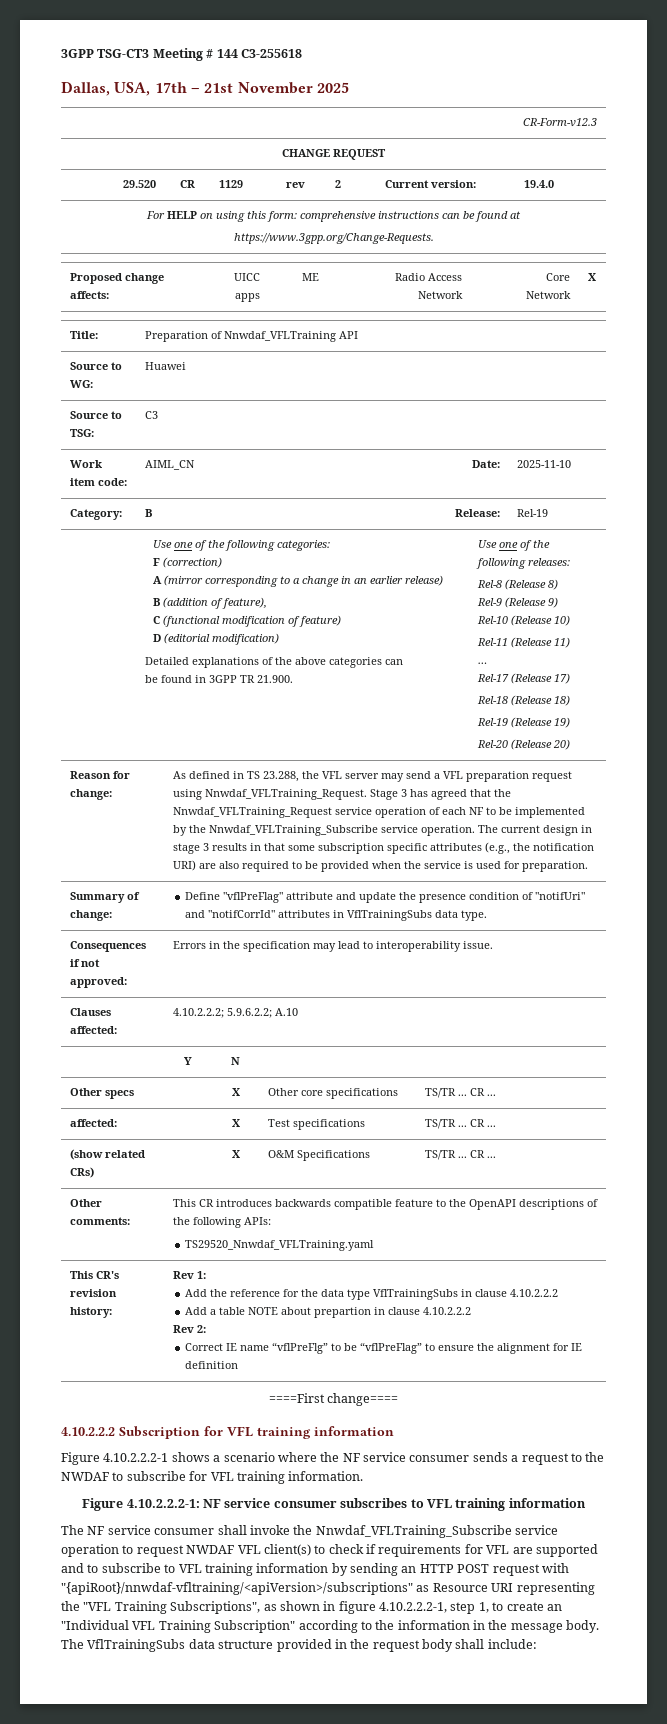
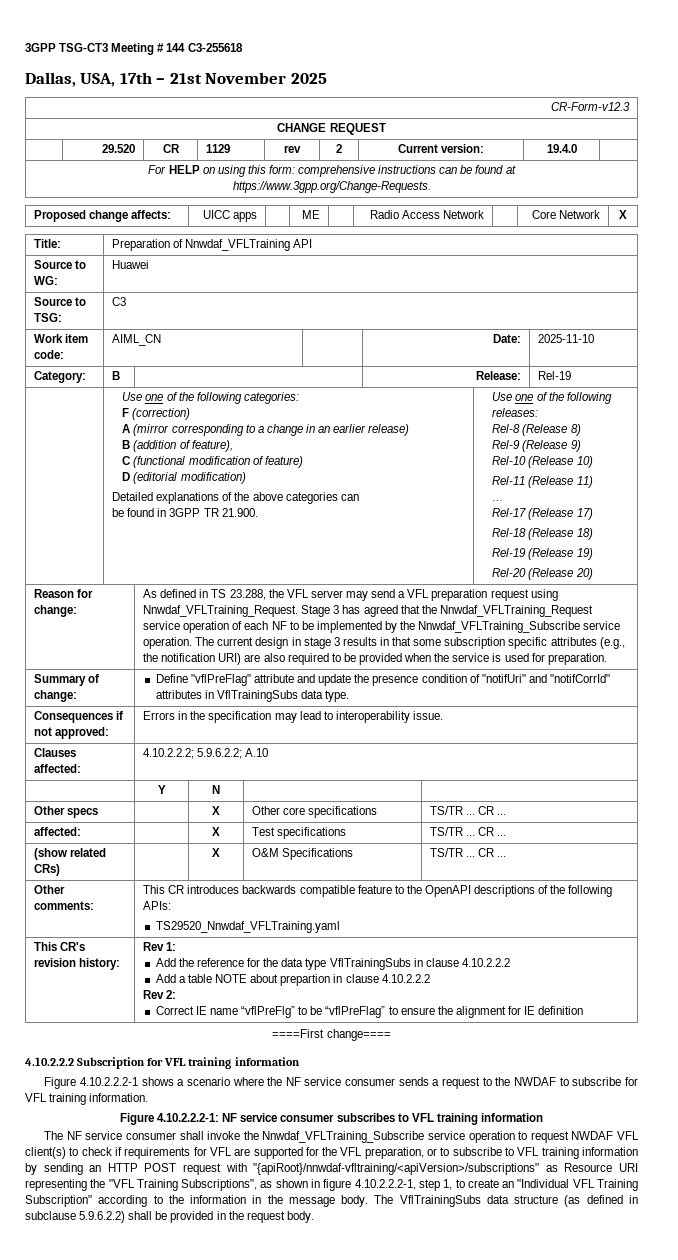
- The NF service consumer shall invoke the Nnwdaf_VFLTraining_Subscribe service operation to request NWDAF VFL client(s) to check if requirements for VFL are supported and to subscribe to VFL training information by sending an HTTP POST request with "{apiRoot}/nnwdaf-vfltraining/<apiVersion>/subscriptions" as Resource URI representing the "VFL Training Subscriptions", as shown in figure 4.10.2.2.2-1, step 1, to create an "Individual VFL Training Subscription" according to the information in the message body.
+ The NF service consumer shall invoke the Nnwdaf_VFLTraining_Subscribe service operation to request NWDAF VFL client(s) to check if requirements for VFL are supported for the VFL preparation, or to subscribe to VFL training information by sending an HTTP POST request with "{apiRoot}/nnwdaf-vfltraining/<apiVersion>/subscriptions" as Resource URI representing the "VFL Training Subscriptions", as shown in figure 4.10.2.2.2-1, step 1, to create an "Individual VFL Training Subscription" according to the information in the message body.
- The VflTrainingSubs data structure provided in the request body shall include:
+ The VflTrainingSubs data structure (as defined in subclause 5.9.6.2.2) shall be provided in the request body.

